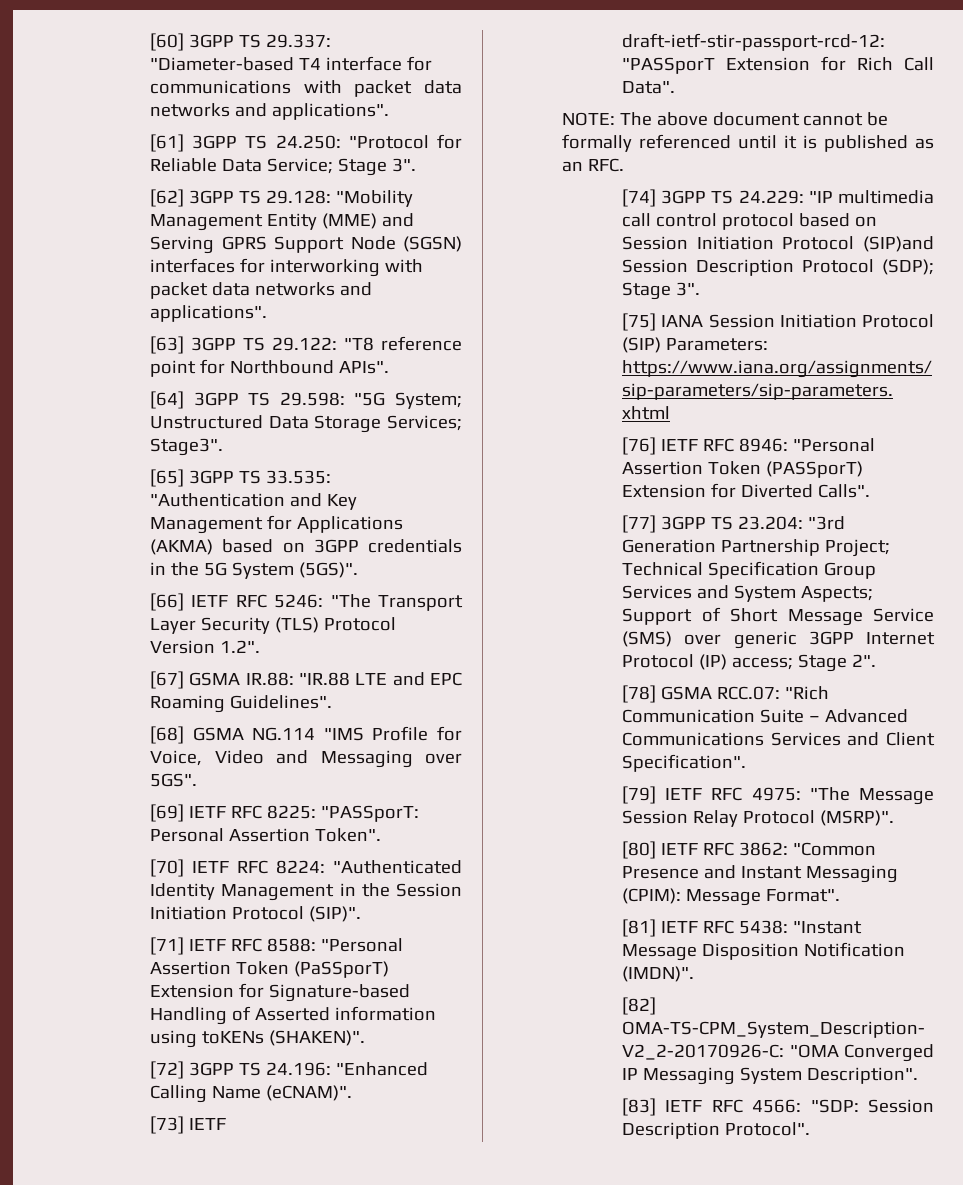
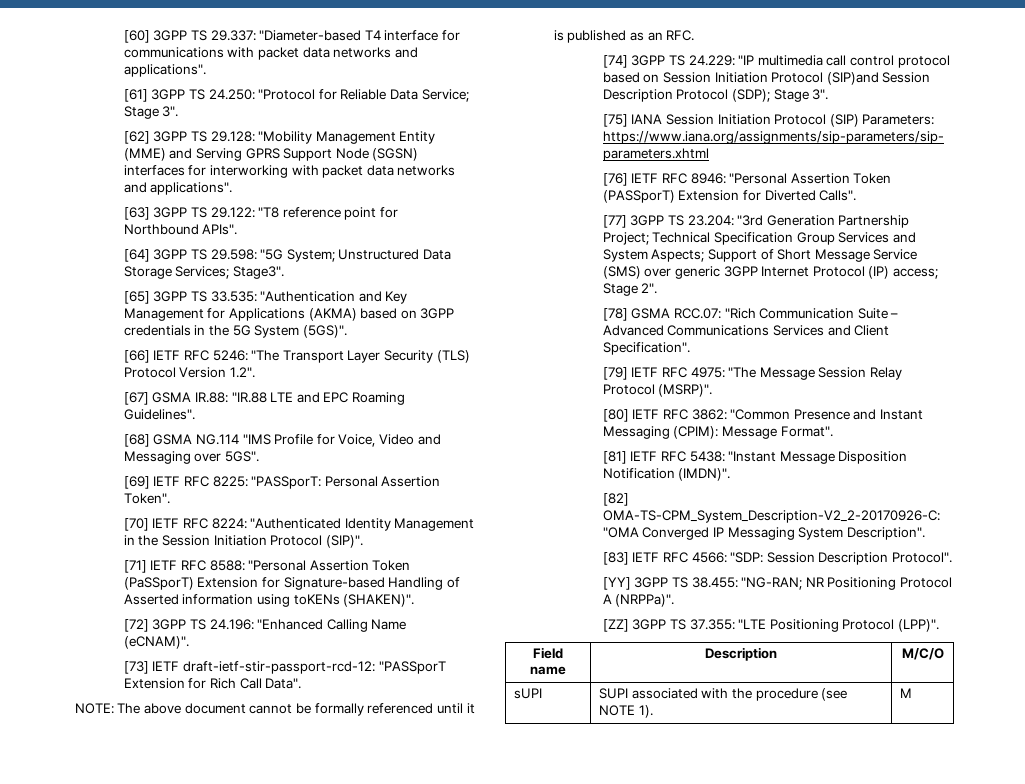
+ [YY] 3GPP TS 38.455: "NG-RAN; NR Positioning Protocol A (NRPPa)".
+ [ZZ] 3GPP TS 37.355: "LTE Positioning Protocol (LPP)".
+ Field name | Description | M/C/O
+ sUPI | SUPI associated with the procedure (see NOTE 1). | M

